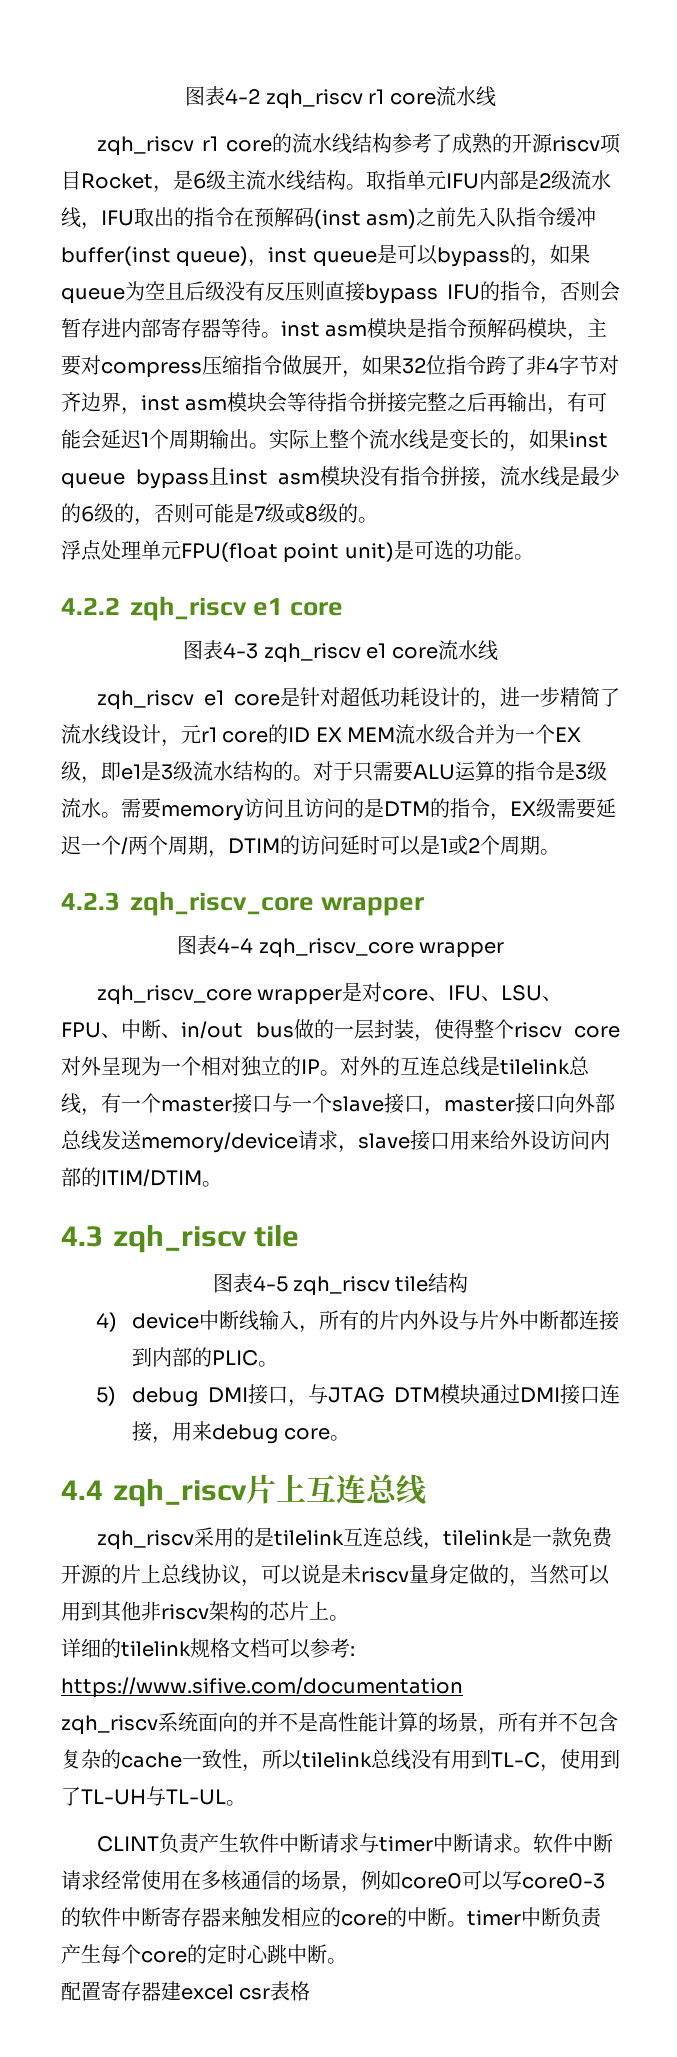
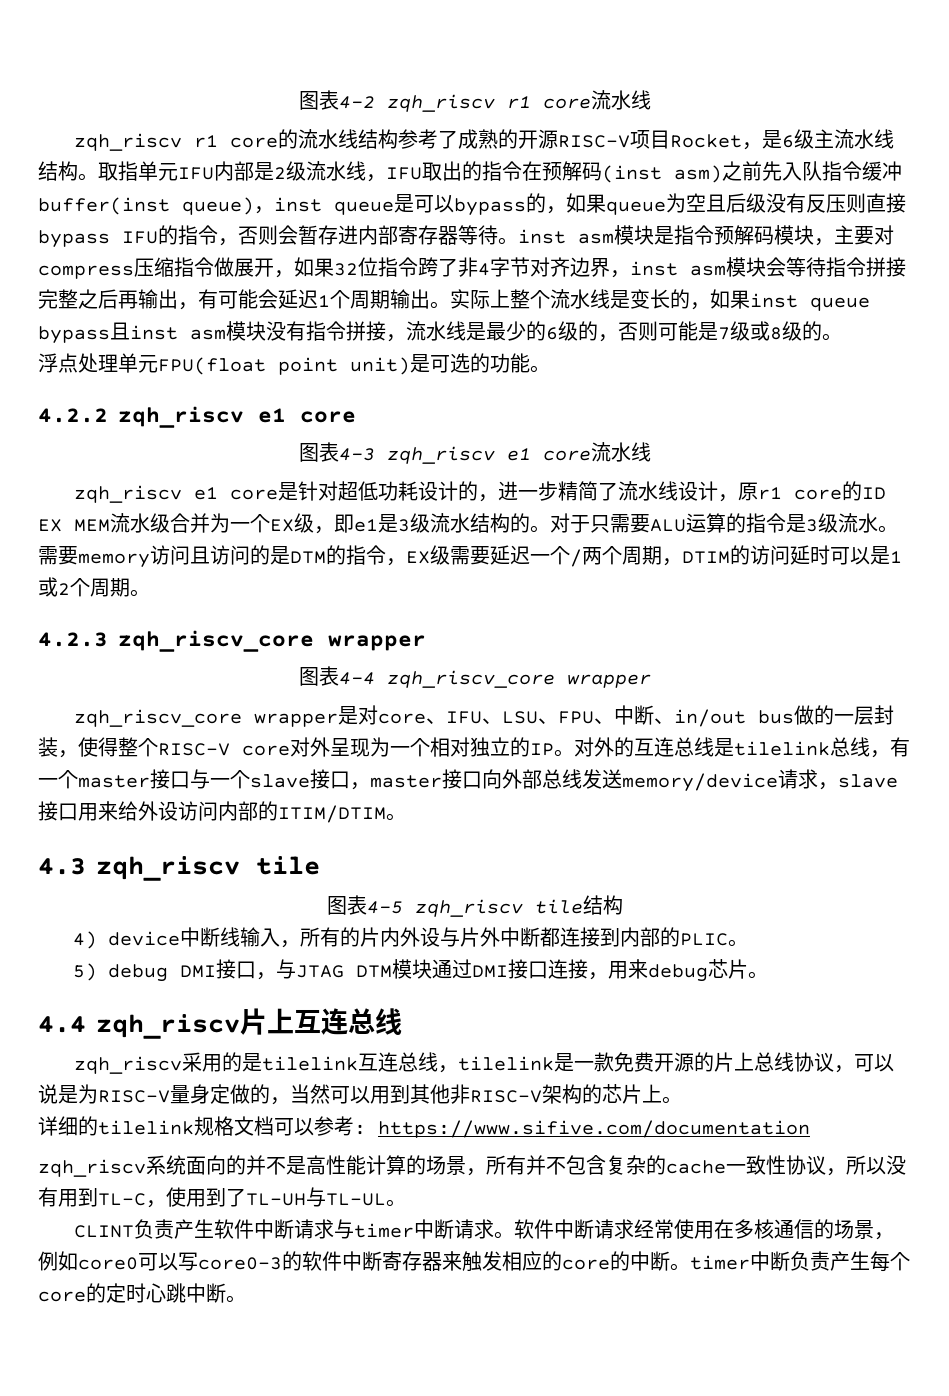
- zqh_riscv r1 core的流水线结构参考了成熟的开源riscv项目Rocket，是6级主流水线结构。
+ zqh_riscv r1 core的流水线结构参考了成熟的开源RISC-V项目Rocket，是6级主流水线结构。
- zqh_riscv e1 core是针对超低功耗设计的，进一步精简了流水线设计，元r1 core的ID EX MEM流水级合并为一个EX级，即e1是3级流水结构的。
+ zqh_riscv e1 core是针对超低功耗设计的，进一步精简了流水线设计，原r1 core的ID EX MEM流水级合并为一个EX级，即e1是3级流水结构的。
- zqh_riscv_core wrapper是对core、IFU、LSU、FPU、中断、in/out bus做的一层封装，使得整个riscv core对外呈现为一个相对独立的IP。
+ zqh_riscv_core wrapper是对core、IFU、LSU、FPU、中断、in/out bus做的一层封装，使得整个RISC-V core对外呈现为一个相对独立的IP。
- 5) debug DMI接口，与JTAG DTM模块通过DMI接口连接，用来debug core。
+ 5) debug DMI接口，与JTAG DTM模块通过DMI接口连接，用来debug芯片。
- zqh_riscv采用的是tilelink互连总线，tilelink是一款免费开源的片上总线协议，可以说是未riscv量身定做的，当然可以用到其他非riscv架构的芯片上。
+ zqh_riscv采用的是tilelink互连总线，tilelink是一款免费开源的片上总线协议，可以说是为RISC-V量身定做的，当然可以用到其他非RISC-V架构的芯片上。
- zqh_riscv系统面向的并不是高性能计算的场景，所有并不包含复杂的cache一致性，所以tilelink总线没有用到TL-C，使用到了TL-UH与TL-UL。
+ zqh_riscv系统面向的并不是高性能计算的场景，所有并不包含复杂的cache一致性协议，所以没有用到TL-C，使用到了TL-UH与TL-UL。
- 配置寄存器建excel csr表格

